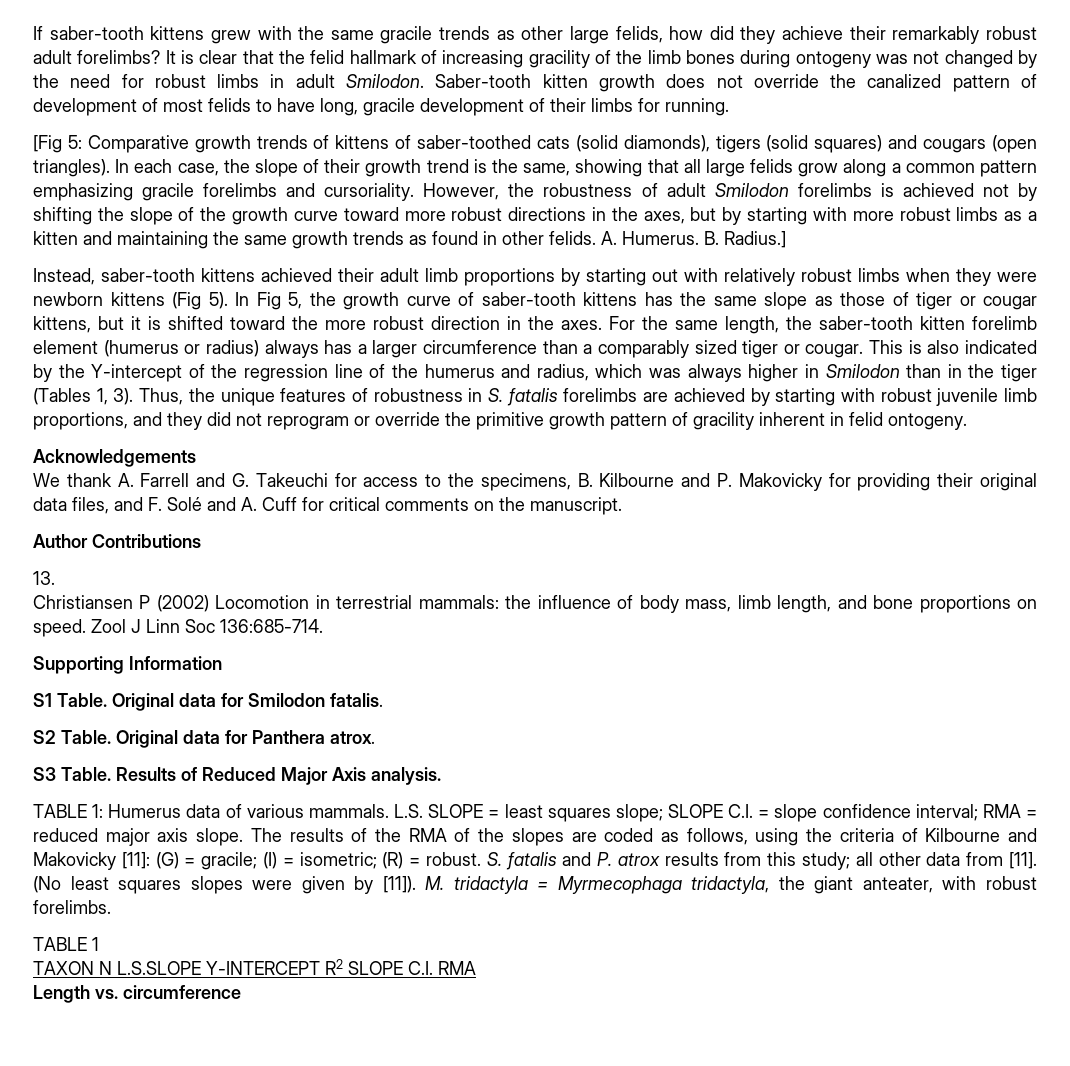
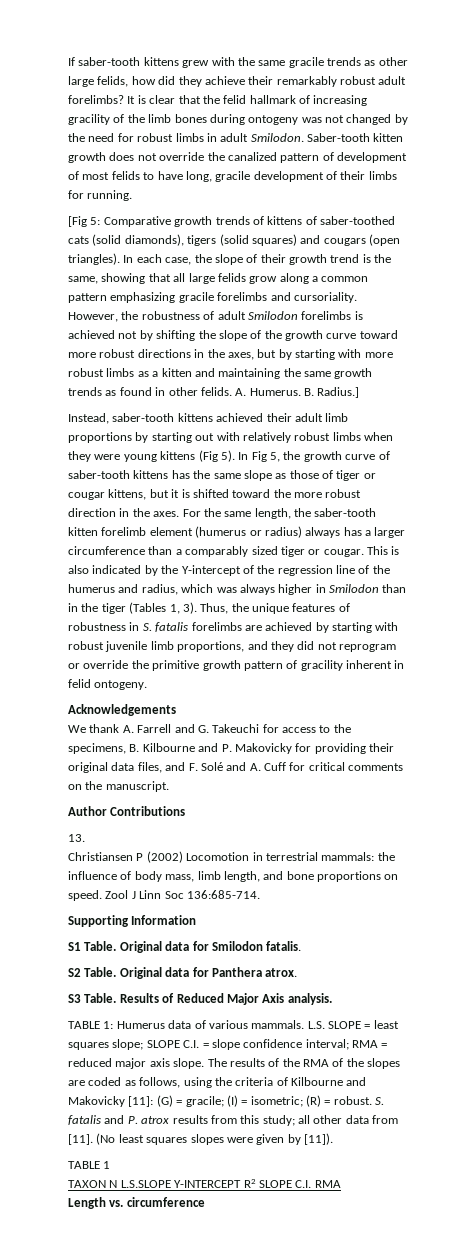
- Instead, saber-tooth kittens achieved their adult limb proportions by starting out with relatively robust limbs when they were newborn kittens (Fig 5).
+ Instead, saber-tooth kittens achieved their adult limb proportions by starting out with relatively robust limbs when they were young kittens (Fig 5).
- M. tridactyla = Myrmecophaga tridactyla, the giant anteater, with robust forelimbs.

